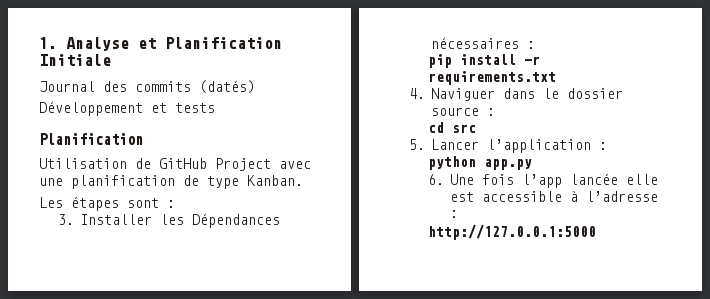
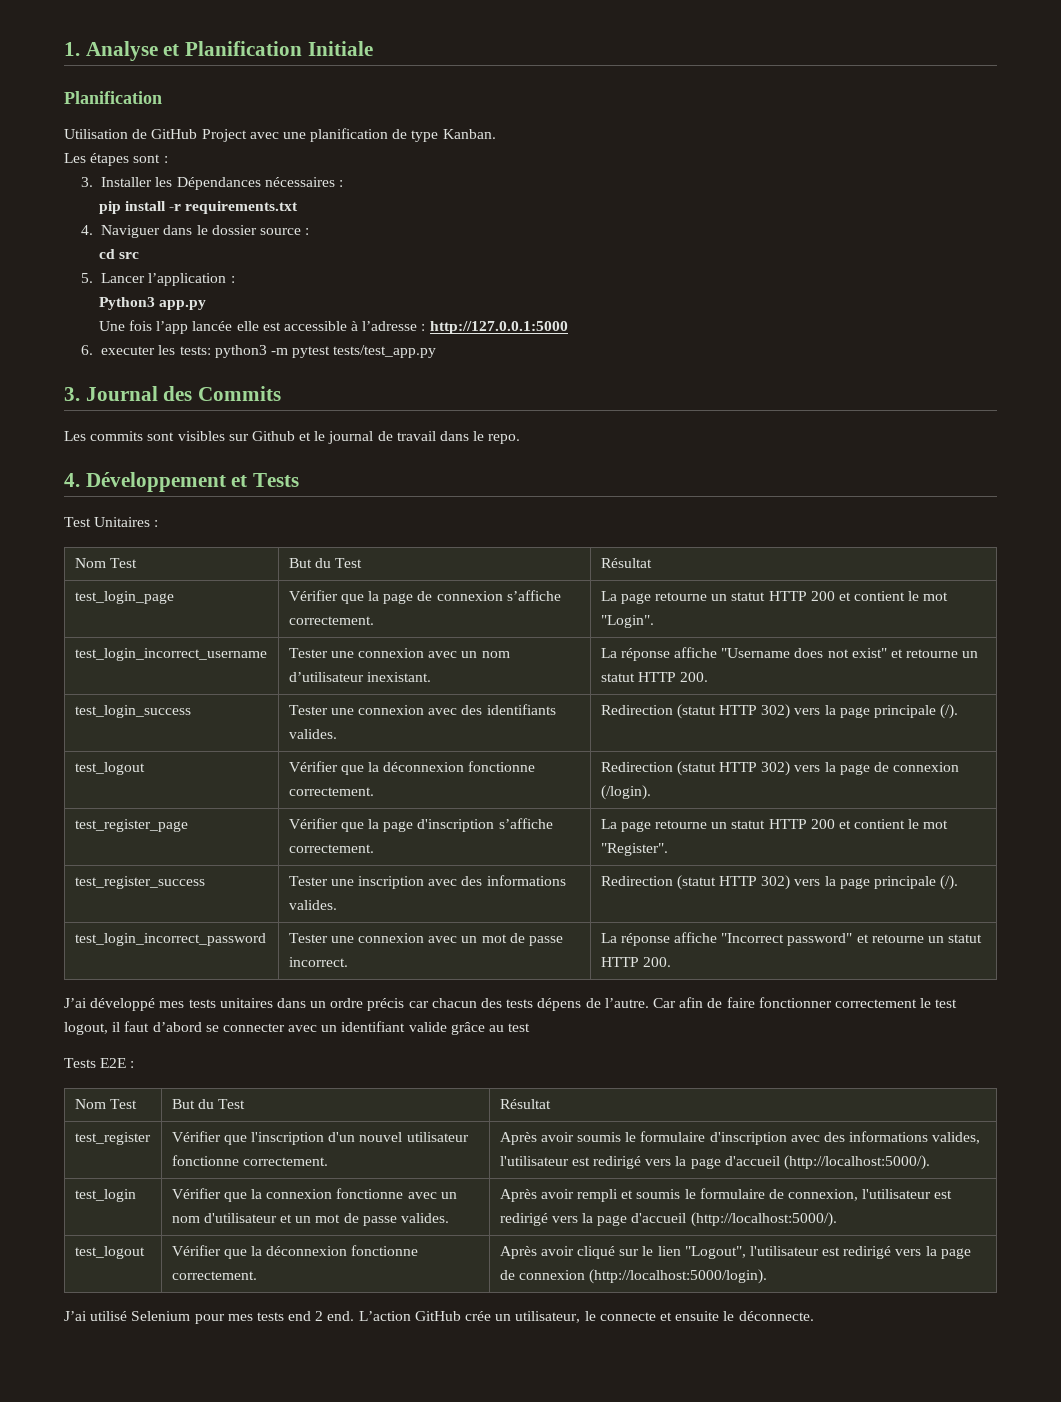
- Journal des commits (datés)
- Développement et tests
- python app.py
+ Python3 app.py
- 6. Une fois l’app lancée elle est accessible à l’adresse :
- http://127.0.0.1:5000
+ Une fois l’app lancée elle est accessible à l’adresse : http://127.0.0.1:5000
+ 6. executer les tests: python3 -m pytest tests/test_app.py
+ 3. Journal des Commits
+ Les commits sont visibles sur Github et le journal de travail dans le repo.
+ 4. Développement et Tests
+ Test Unitaires :
+ Nom Test | But du Test | Résultat
+ test_login_page | Vérifier que la page de connexion s’affiche correctement. | La page retourne un statut HTTP 200 et contient le mot "Login".
+ test_login_incorrect_username | Tester une connexion avec un nom d’utilisateur inexistant. | La réponse affiche "Username does not exist" et retourne un statut HTTP 200.
+ test_login_success | Tester une connexion avec des identifiants valides. | Redirection (statut HTTP 302) vers la page principale (/).
+ test_logout | Vérifier que la déconnexion fonctionne correctement. | Redirection (statut HTTP 302) vers la page de connexion (/login).
+ test_register_page | Vérifier que la page d'inscription s’affiche correctement. | La page retourne un statut HTTP 200 et contient le mot "Register".
+ test_register_success | Tester une inscription avec des informations valides. | Redirection (statut HTTP 302) vers la page principale (/).
+ test_login_incorrect_password | Tester une connexion avec un mot de passe incorrect. | La réponse affiche "Incorrect password" et retourne un statut HTTP 200.
+ J’ai développé mes tests unitaires dans un ordre précis car chacun des tests dépens de l’autre. Car afin de faire fonctionner correctement le test logout, il faut d’abord se connecter avec un identifiant valide grâce au test
+ Tests E2E :
+ Nom Test | But du Test | Résultat
+ test_register | Vérifier que l'inscription d'un nouvel utilisateur fonctionne correctement. | Après avoir soumis le formulaire d'inscription avec des informations valides, l'utilisateur est redirigé vers la page d'accueil (http://localhost:5000/).
+ test_login | Vérifier que la connexion fonctionne avec un nom d'utilisateur et un mot de passe valides. | Après avoir rempli et soumis le formulaire de connexion, l'utilisateur est redirigé vers la page d'accueil (http://localhost:5000/).
+ test_logout | Vérifier que la déconnexion fonctionne correctement. | Après avoir cliqué sur le lien "Logout", l'utilisateur est redirigé vers la page de connexion (http://localhost:5000/login).
+ J’ai utilisé Selenium pour mes tests end 2 end. L’action GitHub crée un utilisateur, le connecte et ensuite le déconnecte.

